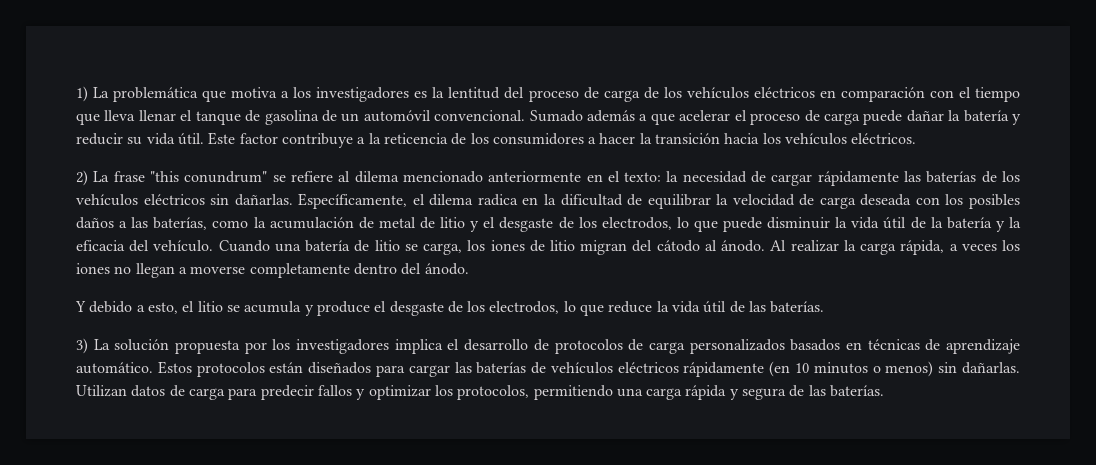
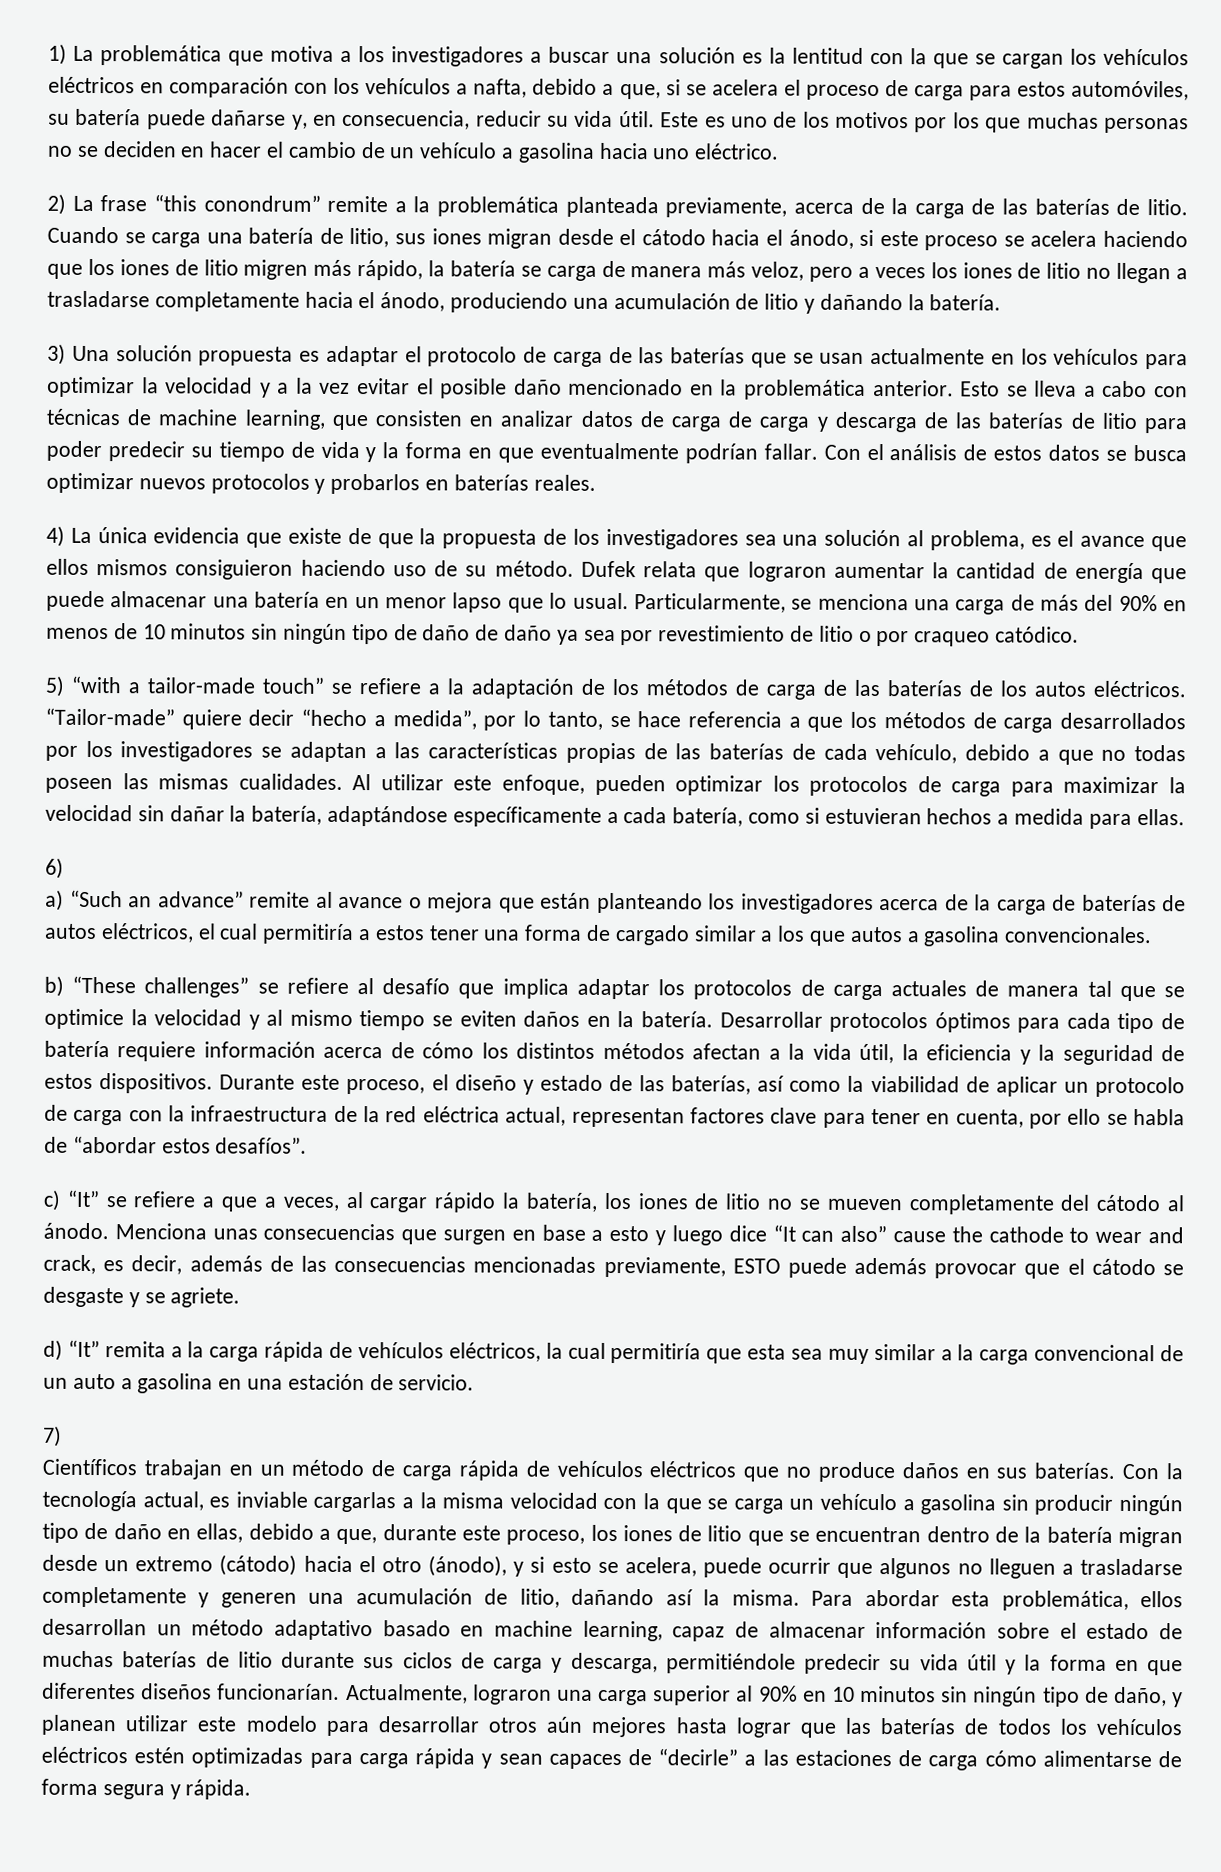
- 1) La problemática que motiva a los investigadores es la lentitud del proceso de carga de los vehículos eléctricos en comparación con el tiempo que lleva llenar el tanque de gasolina de un automóvil convencional. Sumado además a que acelerar el proceso de carga puede dañar la batería y reducir su vida útil.
+ 1) La problemática que motiva a los investigadores a buscar una solución es la lentitud con la que se cargan los vehículos eléctricos en comparación con los vehículos a nafta, debido a que, si se acelera el proceso de carga para estos automóviles, su batería puede dañarse y, en consecuencia, reducir su vida útil.
- Este factor contribuye a la reticencia de los consumidores a hacer la transición hacia los vehículos eléctricos.
- 2) La frase "this conundrum" se refiere al dilema mencionado anteriormente en el texto: la necesidad de cargar rápidamente las baterías de los vehículos eléctricos sin dañarlas. Específicamente, el dilema radica en la dificultad de equilibrar la velocidad de carga deseada con los posibles daños a las baterías, como la acumulación de metal de litio y el desgaste de los electrodos, lo que puede disminuir la vida útil de la batería y la eficacia del vehículo. Cuando una batería de litio se carga, los iones de litio migran del cátodo al ánodo. Al realizar la carga rápida, a veces los iones no llegan a moverse completamente dentro del ánodo.
- Y debido a esto, el litio se acumula y produce el desgaste de los electrodos, lo que reduce la vida útil de las baterías.
- 3) La solución propuesta por los investigadores implica el desarrollo de protocolos de carga personalizados basados en técnicas de aprendizaje automático. Estos protocolos están diseñados para cargar las baterías de vehículos eléctricos rápidamente (en 10 minutos o menos) sin dañarlas. Utilizan datos de carga para predecir fallos y optimizar los protocolos, permitiendo una carga rápida y segura de las baterías.
+ Este es uno de los motivos por los que muchas personas no se deciden en hacer el cambio de un vehículo a gasolina hacia uno eléctrico.
+ 2) La frase “this conondrum” remite a la problemática planteada previamente, acerca de la carga de las baterías de litio. Cuando se carga una batería de litio, sus iones migran desde el cátodo hacia el ánodo, si este proceso se acelera haciendo que los iones de litio migren más rápido, la batería se carga de manera más veloz, pero a veces los iones de litio no llegan a trasladarse completamente hacia el ánodo, produciendo una acumulación de litio y dañando la batería.
+ 3) Una solución propuesta es adaptar el protocolo de carga de las baterías que se usan actualmente en los vehículos para optimizar la velocidad y a la vez evitar el posible daño mencionado en la problemática anterior. Esto se lleva a cabo con técnicas de machine learning, que consisten en analizar datos de carga de carga y descarga de las baterías de litio para poder predecir su tiempo de vida y la forma en que eventualmente podrían fallar. Con el análisis de estos datos se busca optimizar nuevos protocolos y probarlos en baterías reales.
+ 4) La única evidencia que existe de que la propuesta de los investigadores sea una solución al problema, es el avance que ellos mismos consiguieron haciendo uso de su método. Dufek relata que lograron aumentar la cantidad de energía que puede almacenar una batería en un menor lapso que lo usual. Particularmente, se menciona una carga de más del 90% en menos de 10 minutos sin ningún tipo de daño de daño ya sea por revestimiento de litio o por craqueo catódico.
+ 5) “with a tailor-made touch” se refiere a la adaptación de los métodos de carga de las baterías de los autos eléctricos. “Tailor-made” quiere decir “hecho a medida”, por lo tanto, se hace referencia a que los métodos de carga desarrollados por los investigadores se adaptan a las características propias de las baterías de cada vehículo, debido a que no todas poseen las mismas cualidades. Al utilizar este enfoque, pueden optimizar los protocolos de carga para maximizar la velocidad sin dañar la batería, adaptándose específicamente a cada batería, como si estuvieran hechos a medida para ellas.
+ 6)
+ a) “Such an advance” remite al avance o mejora que están planteando los investigadores acerca de la carga de baterías de autos eléctricos, el cual permitiría a estos tener una forma de cargado similar a los que autos a gasolina convencionales.
+ b) “These challenges” se refiere al desafío que implica adaptar los protocolos de carga actuales de manera tal que se optimice la velocidad y al mismo tiempo se eviten daños en la batería. Desarrollar protocolos óptimos para cada tipo de batería requiere información acerca de cómo los distintos métodos afectan a la vida útil, la eficiencia y la seguridad de estos dispositivos. Durante este proceso, el diseño y estado de las baterías, así como la viabilidad de aplicar un protocolo de carga con la infraestructura de la red eléctrica actual, representan factores clave para tener en cuenta, por ello se habla de “abordar estos desafíos”.
+ c) “It” se refiere a que a veces, al cargar rápido la batería, los iones de litio no se mueven completamente del cátodo al ánodo. Menciona unas consecuencias que surgen en base a esto y luego dice “It can also” cause the cathode to wear and crack, es decir, además de las consecuencias mencionadas previamente, ESTO puede además provocar que el cátodo se desgaste y se agriete.
+ d) “It” remita a la carga rápida de vehículos eléctricos, la cual permitiría que esta sea muy similar a la carga convencional de un auto a gasolina en una estación de servicio.
+ 7)
+ Científicos trabajan en un método de carga rápida de vehículos eléctricos que no produce daños en sus baterías. Con la tecnología actual, es inviable cargarlas a la misma velocidad con la que se carga un vehículo a gasolina sin producir ningún tipo de daño en ellas, debido a que, durante este proceso, los iones de litio que se encuentran dentro de la batería migran desde un extremo (cátodo) hacia el otro (ánodo), y si esto se acelera, puede ocurrir que algunos no lleguen a trasladarse completamente y generen una acumulación de litio, dañando así la misma. Para abordar esta problemática, ellos desarrollan un método adaptativo basado en machine learning, capaz de almacenar información sobre el estado de muchas baterías de litio durante sus ciclos de carga y descarga, permitiéndole predecir su vida útil y la forma en que diferentes diseños funcionarían. Actualmente, lograron una carga superior al 90% en 10 minutos sin ningún tipo de daño, y planean utilizar este modelo para desarrollar otros aún mejores hasta lograr que las baterías de todos los vehículos eléctricos estén optimizadas para carga rápida y sean capaces de “decirle” a las estaciones de carga cómo alimentarse de forma segura y rápida.

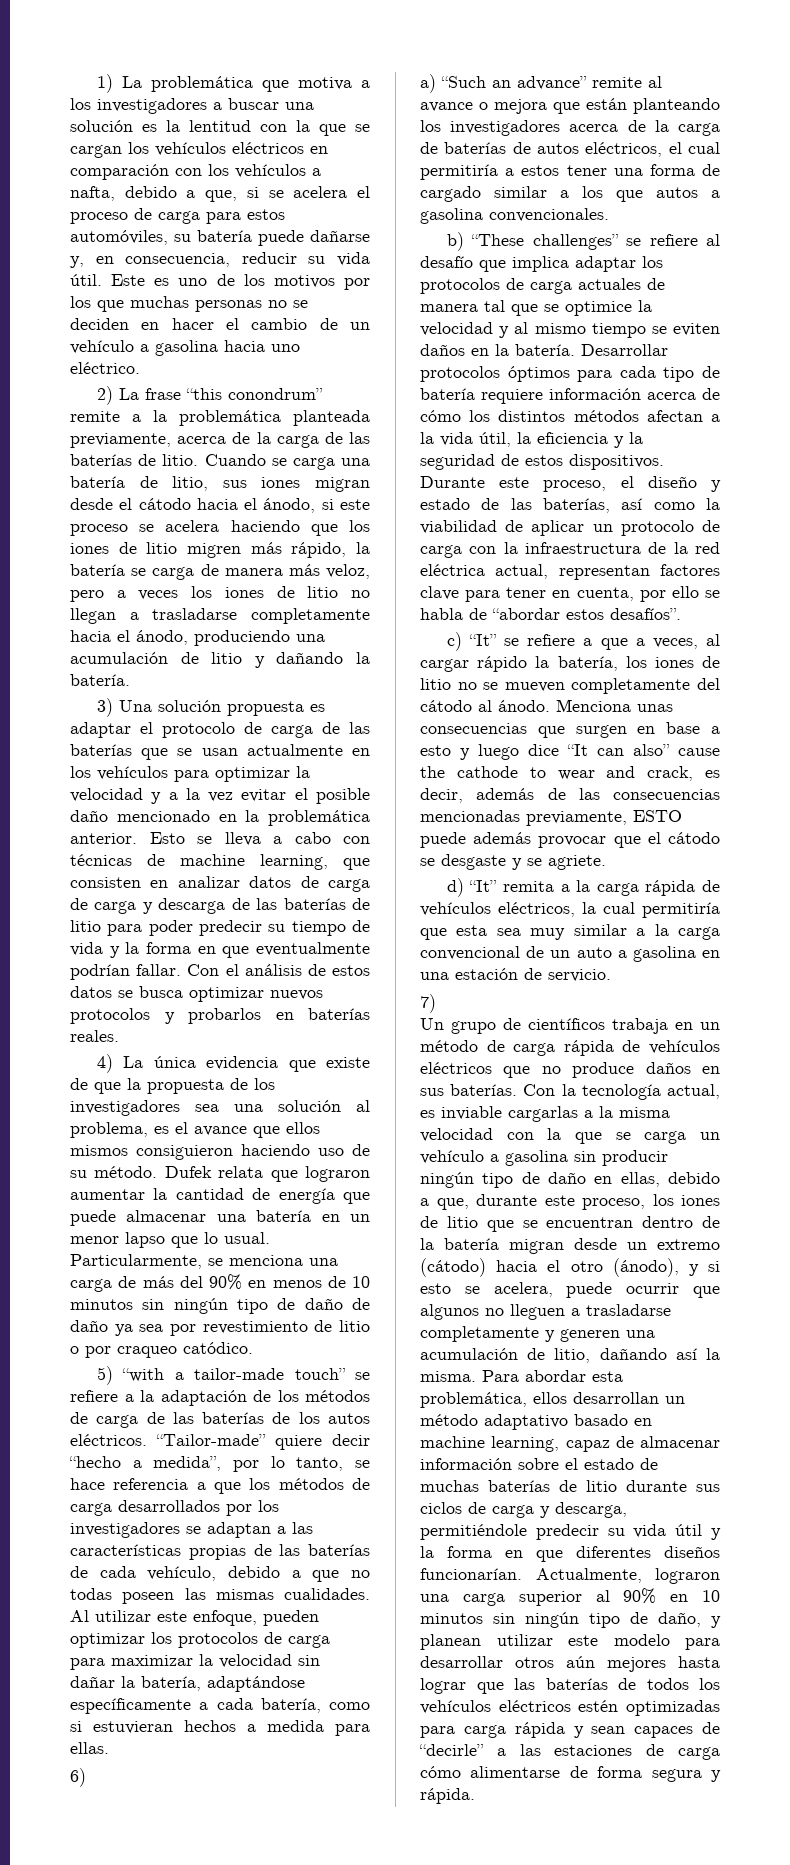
- Científicos trabajan en un método de carga rápida de vehículos eléctricos que no produce daños en sus baterías.
+ Un grupo de científicos trabaja en un método de carga rápida de vehículos eléctricos que no produce daños en sus baterías.

